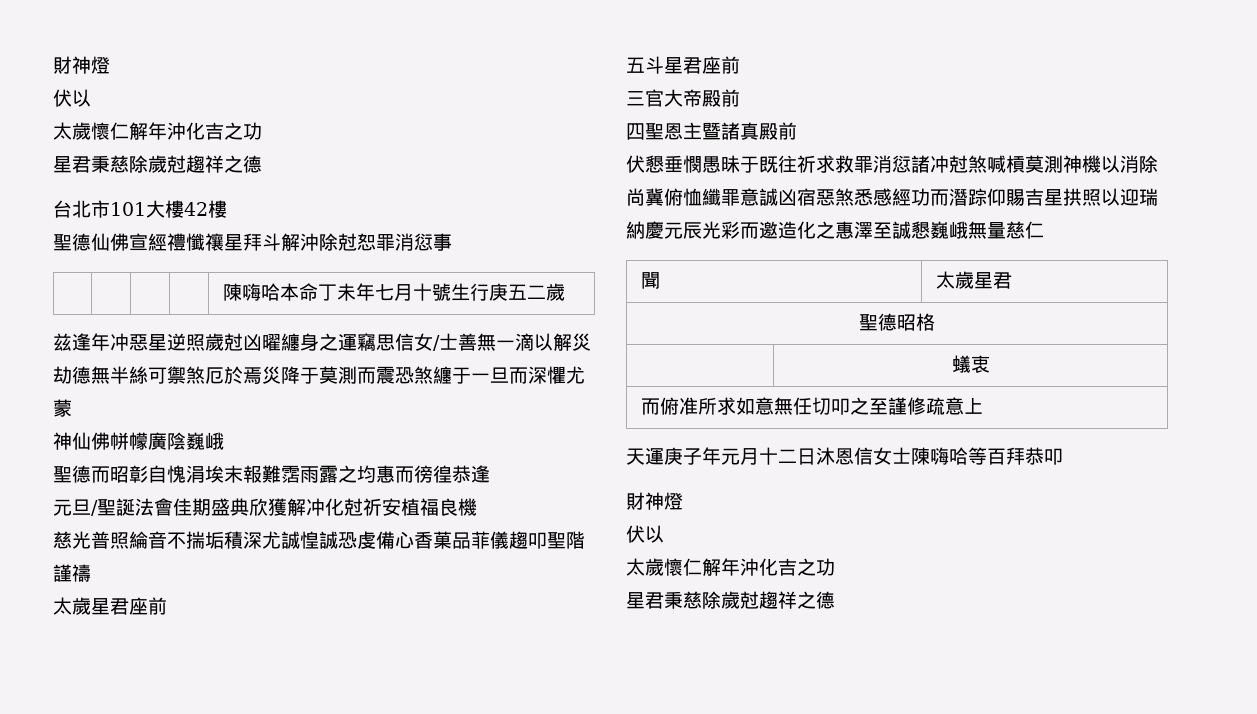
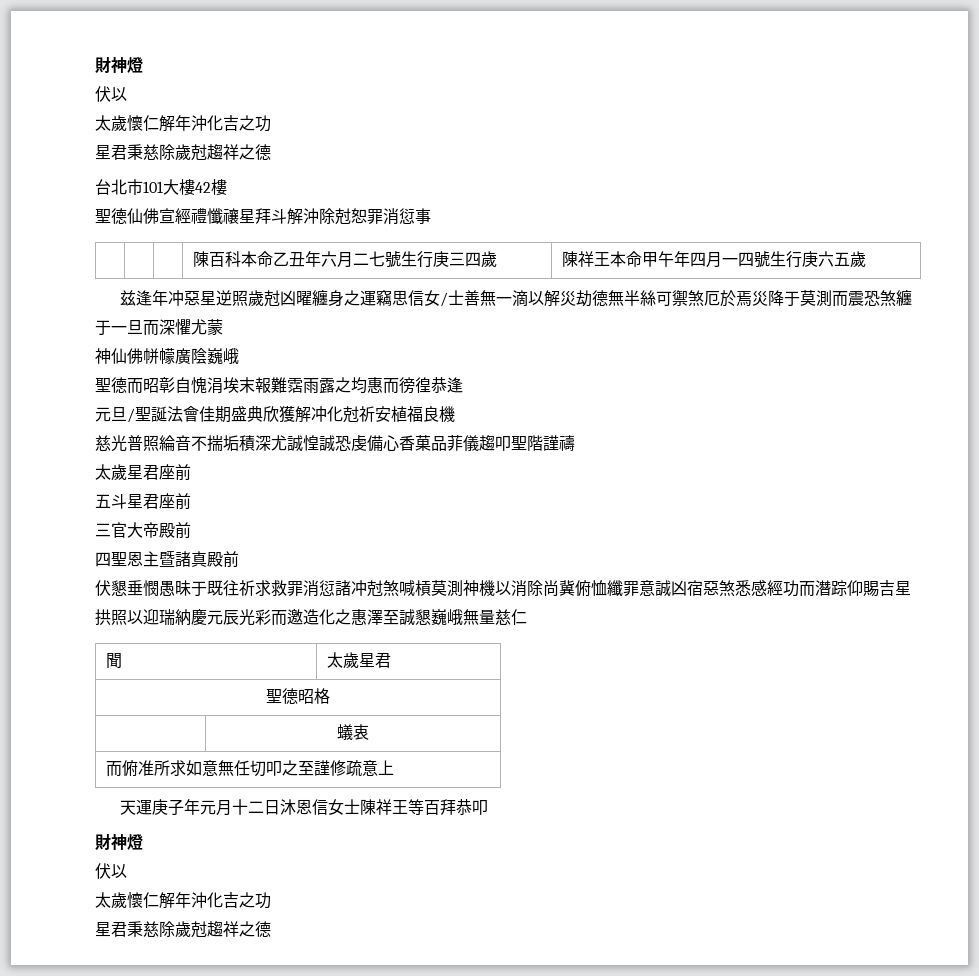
- | | | | 陳嗨哈本命丁未年七月十號生行庚五二歲
+ | | | 陳百科本命乙丑年六月二七號生行庚三四歲 | 陳祥王本命甲午年四月一四號生行庚六五歲
- 天運庚子年元月十二日沐恩信女士陳嗨哈等百拜恭叩
+ 天運庚子年元月十二日沐恩信女士陳祥王等百拜恭叩

